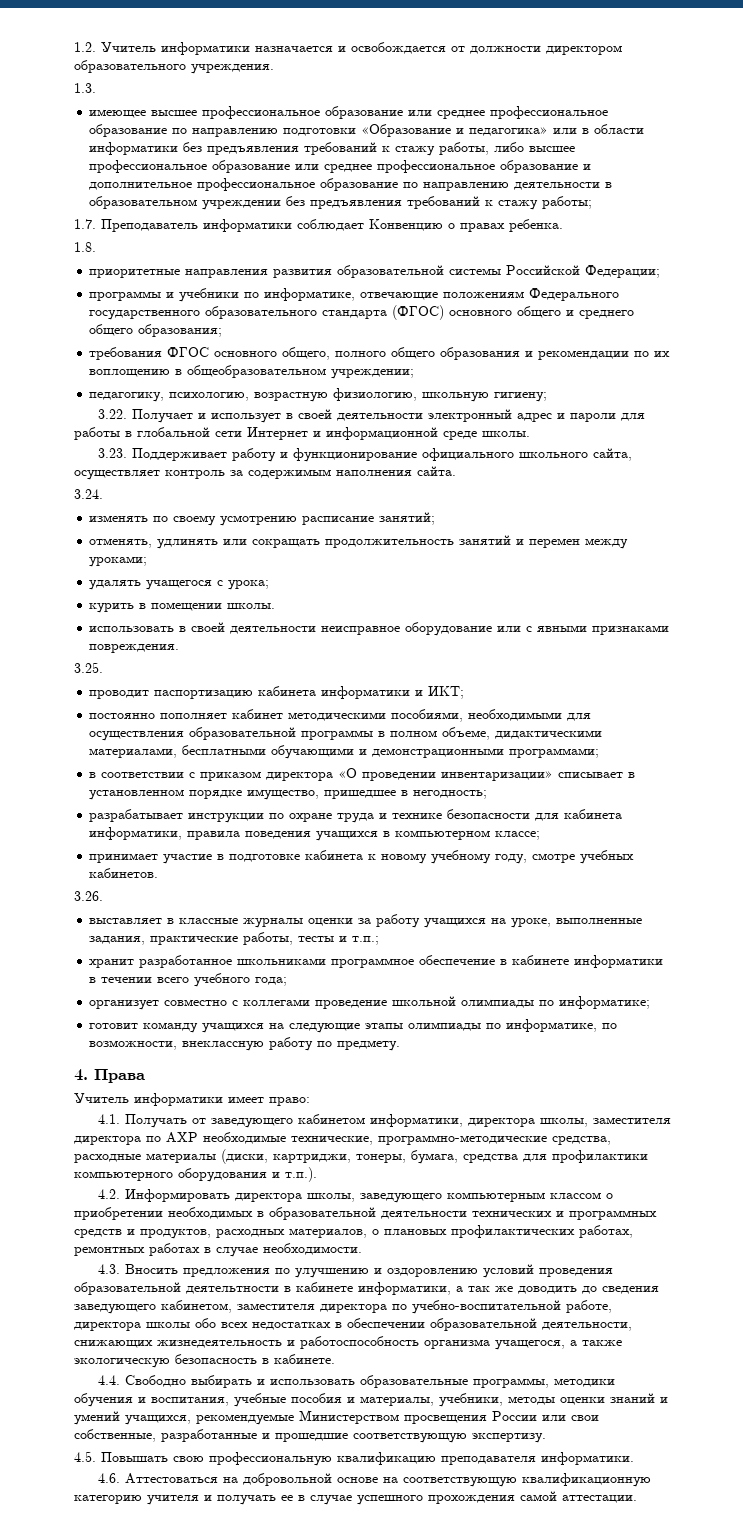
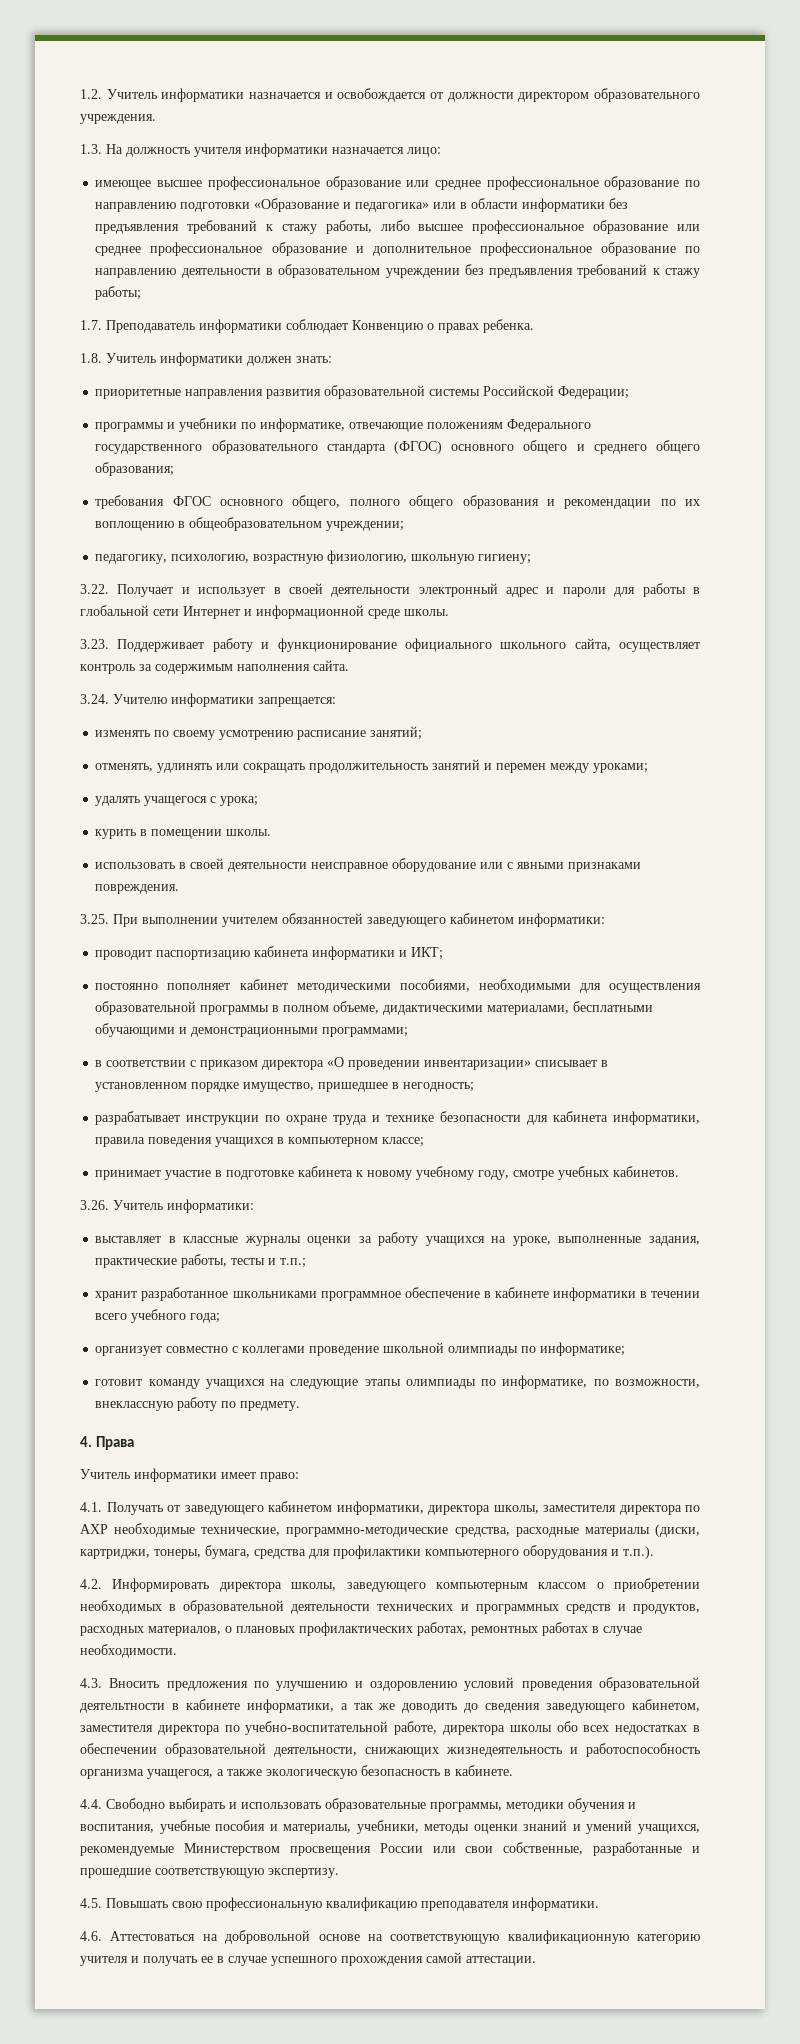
- 1.3.
+ 1.3. На должность учителя информатики назначается лицо:
- 1.8.
+ 1.8. Учитель информатики должен знать:
- 3.24.
+ 3.24. Учителю информатики запрещается:
- 3.25.
+ 3.25. При выполнении учителем обязанностей заведующего кабинетом информатики:
- 3.26.
+ 3.26. Учитель информатики:

